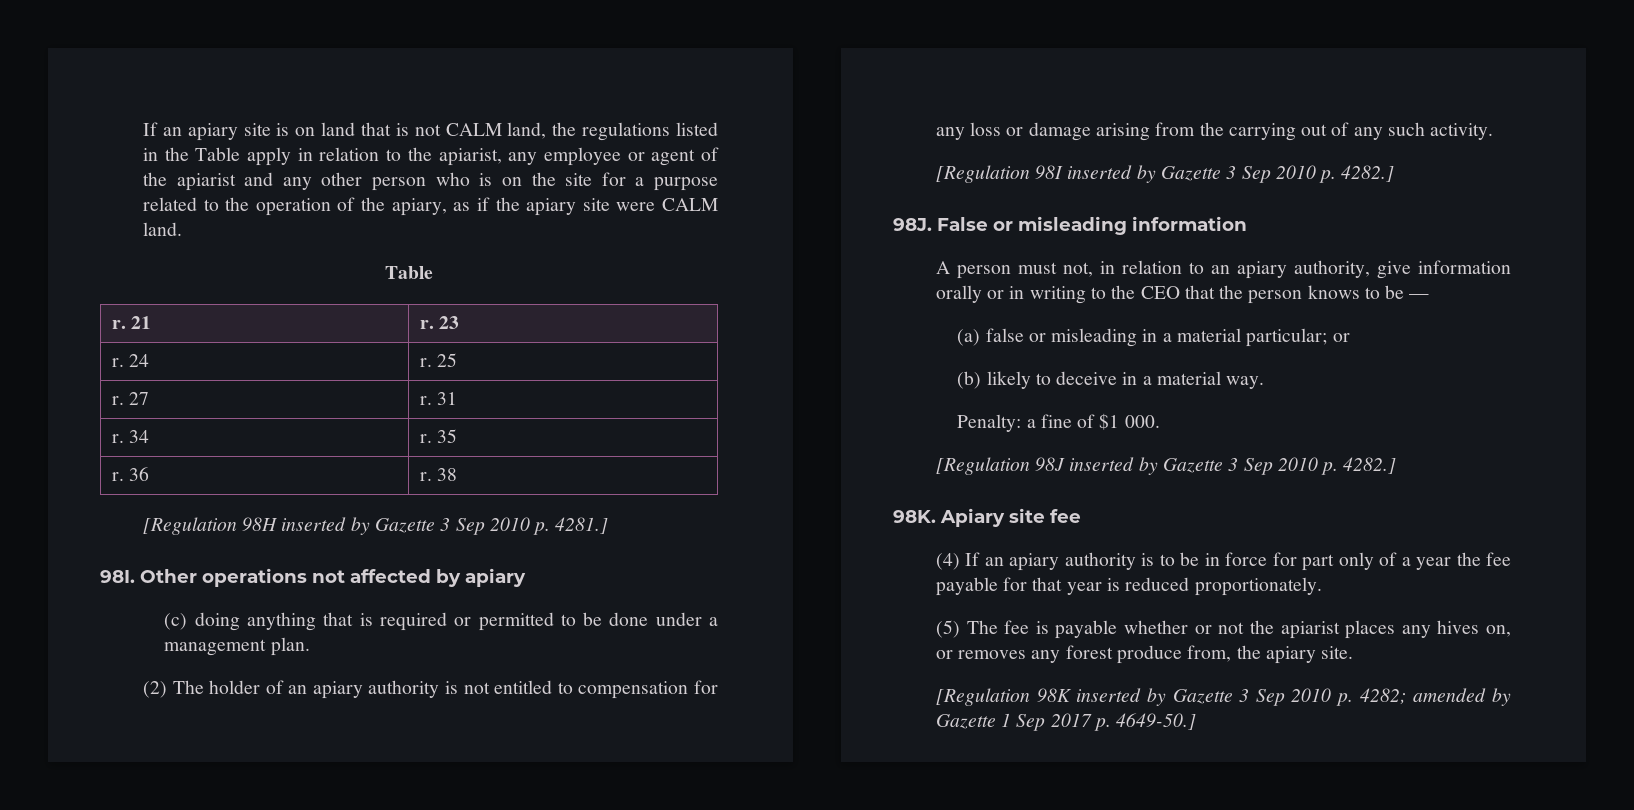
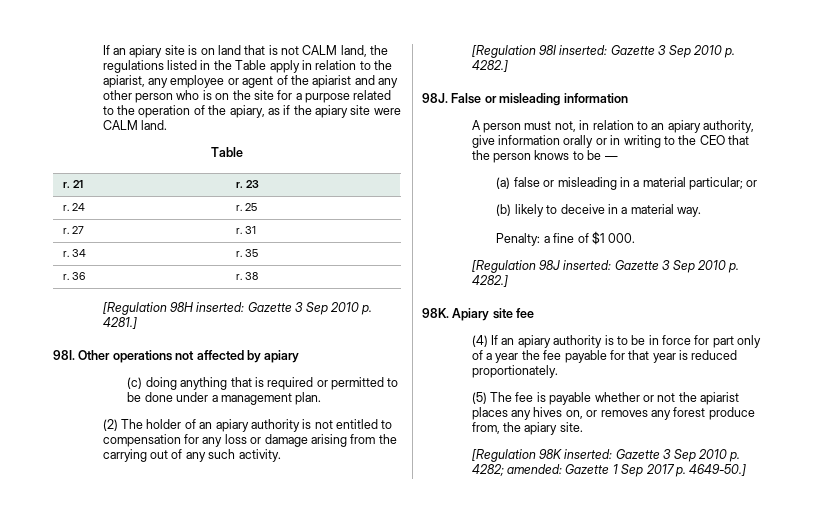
- [Regulation 98H inserted by Gazette 3 Sep 2010 p. 4281.]
+ [Regulation 98H inserted: Gazette 3 Sep 2010 p. 4281.]
- [Regulation 98I inserted by Gazette 3 Sep 2010 p. 4282.]
+ [Regulation 98I inserted: Gazette 3 Sep 2010 p. 4282.]
- [Regulation 98J inserted by Gazette 3 Sep 2010 p. 4282.]
+ [Regulation 98J inserted: Gazette 3 Sep 2010 p. 4282.]
- [Regulation 98K inserted by Gazette 3 Sep 2010 p. 4282; amended by Gazette 1 Sep 2017 p. 4649-50.]
+ [Regulation 98K inserted: Gazette 3 Sep 2010 p. 4282; amended: Gazette 1 Sep 2017 p. 4649-50.]

